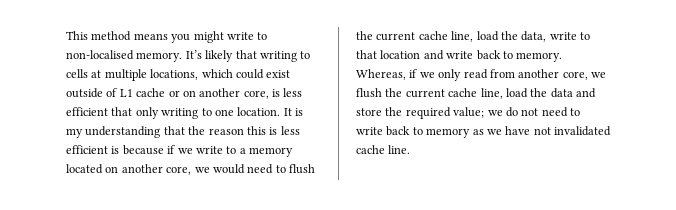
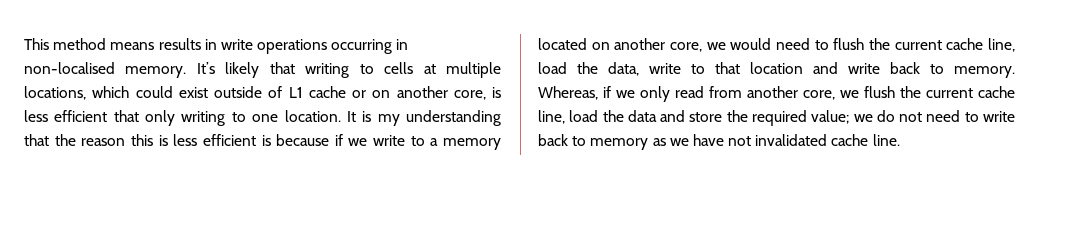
- This method means you might write to non-localised memory.
+ This method means results in write operations occurring in non-localised memory.

